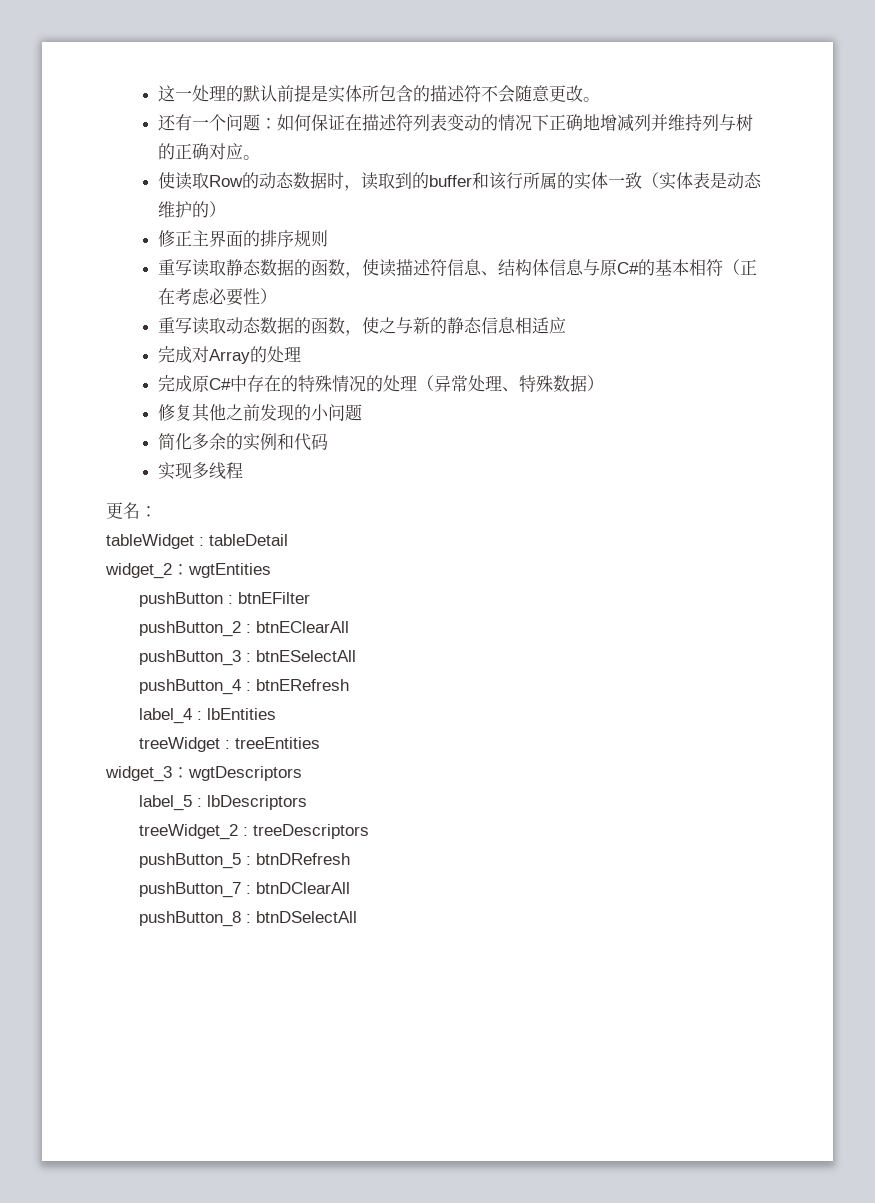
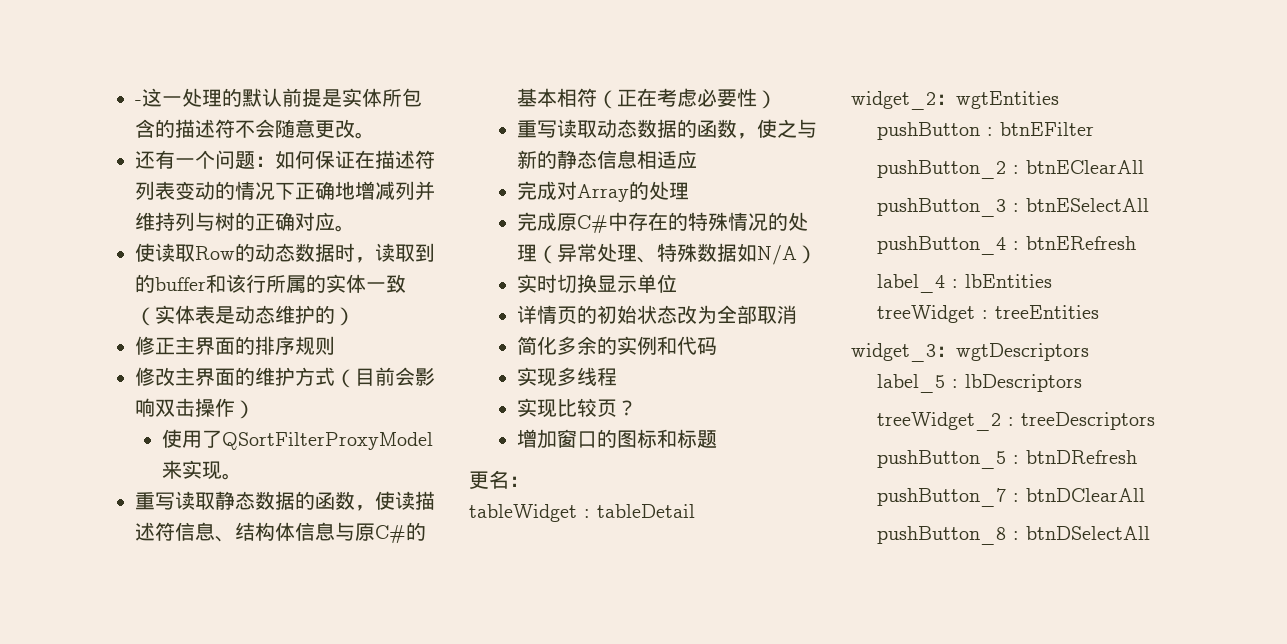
- 这一处理的默认前提是实体所包含的描述符不会随意更改。
+ -这一处理的默认前提是实体所包含的描述符不会随意更改。
+ 修改主界面的维护方式（目前会影响双击操作）
+ 使用了QSortFilterProxyModel来实现。
- 完成原C#中存在的特殊情况的处理（异常处理、特殊数据）
- 修复其他之前发现的小问题
+ 完成原C#中存在的特殊情况的处理（异常处理、特殊数据如N/A）
+ 实时切换显示单位
+ 详情页的初始状态改为全部取消
+ 实现比较页？
+ 增加窗口的图标和标题

